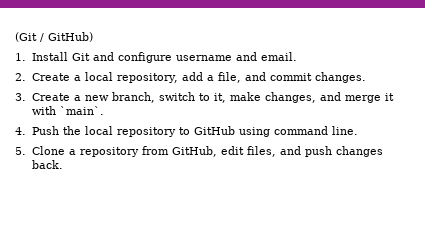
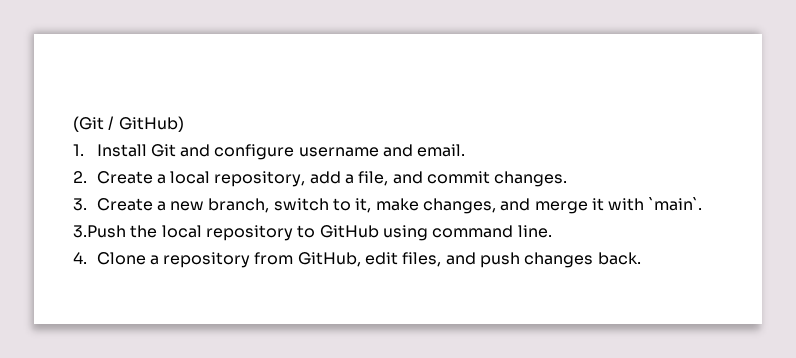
- 4. Push the local repository to GitHub using command line.
+ 3.Push the local repository to GitHub using command line.
- 5. Clone a repository from GitHub, edit files, and push changes back.
+ 4. Clone a repository from GitHub, edit files, and push changes back.

